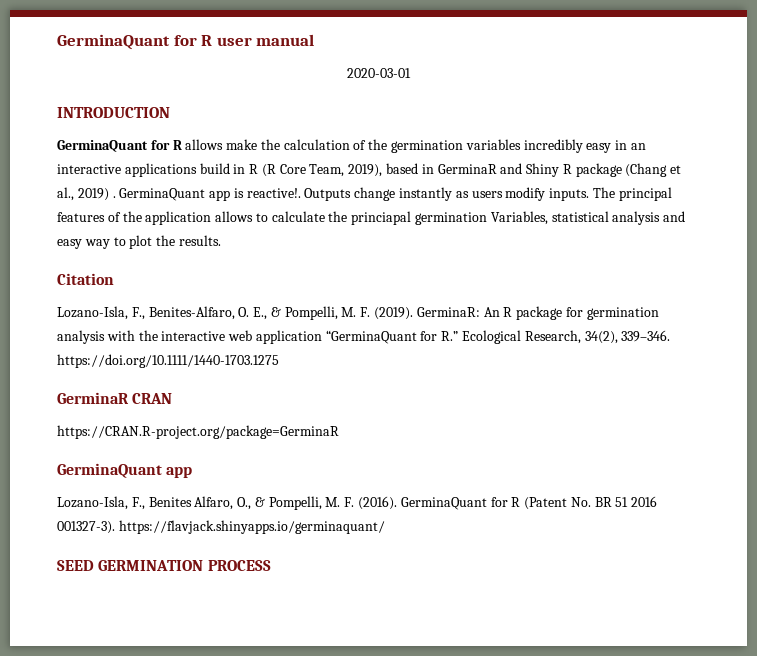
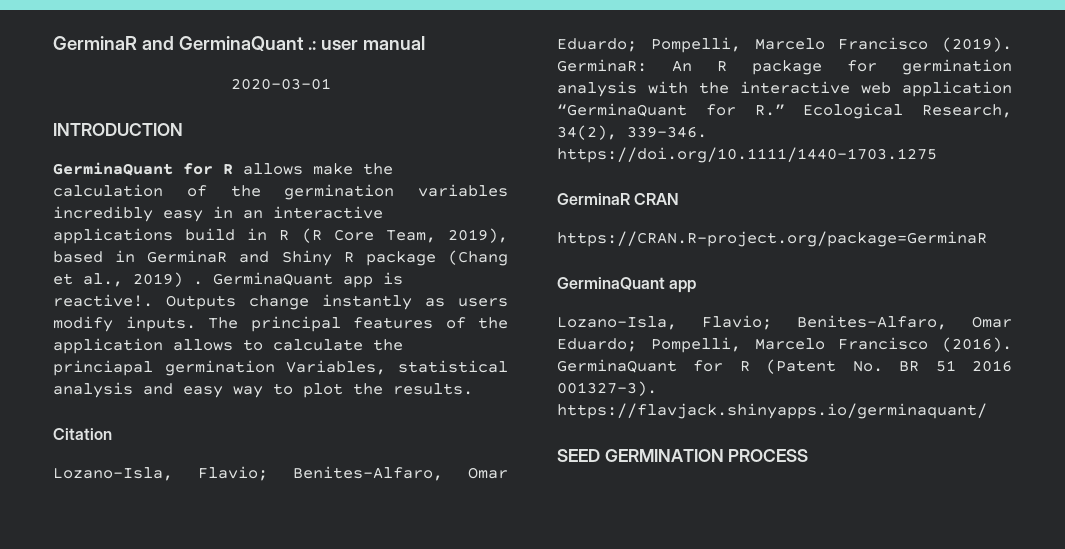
- GerminaQuant for R user manual
+ GerminaR and GerminaQuant .: user manual
- Lozano-Isla, F., Benites-Alfaro, O. E., & Pompelli, M. F. (2019).
+ Lozano-Isla, Flavio; Benites-Alfaro, Omar Eduardo; Pompelli, Marcelo Francisco (2019).
- Lozano-Isla, F., Benites Alfaro, O., & Pompelli, M. F. (2016).
+ Lozano-Isla, Flavio; Benites-Alfaro, Omar Eduardo; Pompelli, Marcelo Francisco (2016).

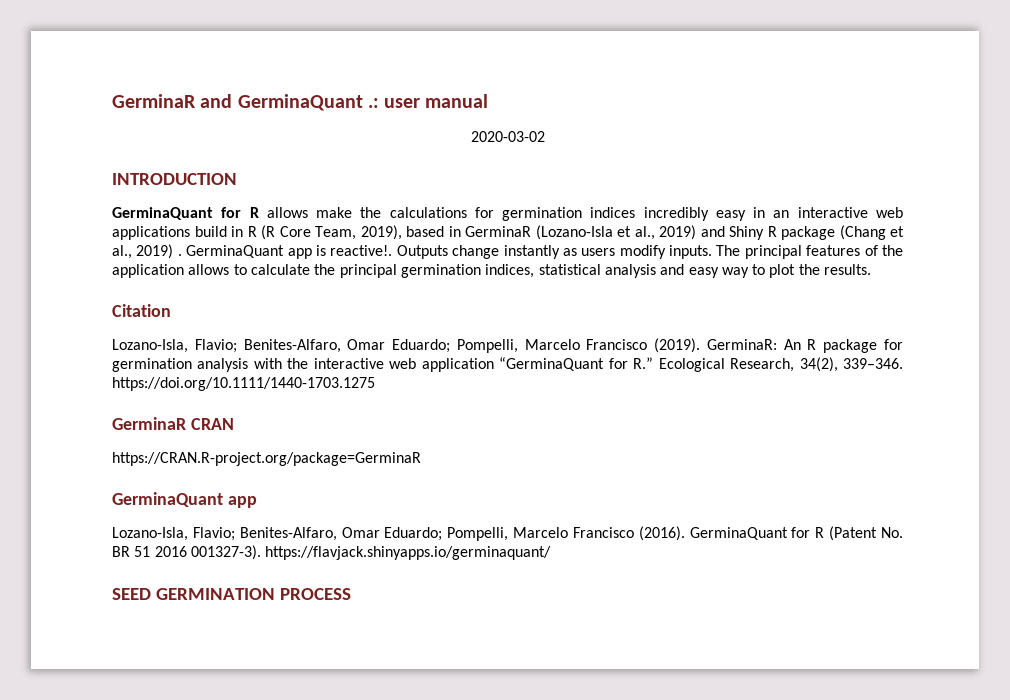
- 2020-03-01
+ 2020-03-02
- GerminaQuant for R allows make the calculation of the germination variables incredibly easy in an interactive applications build in R (R Core Team, 2019), based in GerminaR and Shiny R package (Chang et al., 2019) .
+ GerminaQuant for R allows make the calculations for germination indices incredibly easy in an interactive web applications build in R (R Core Team, 2019), based in GerminaR (Lozano-Isla et al., 2019) and Shiny R package (Chang et al., 2019) .
- The principal features of the application allows to calculate the princiapal germination Variables, statistical analysis and easy way to plot the results.
+ The principal features of the application allows to calculate the principal germination indices, statistical analysis and easy way to plot the results.

